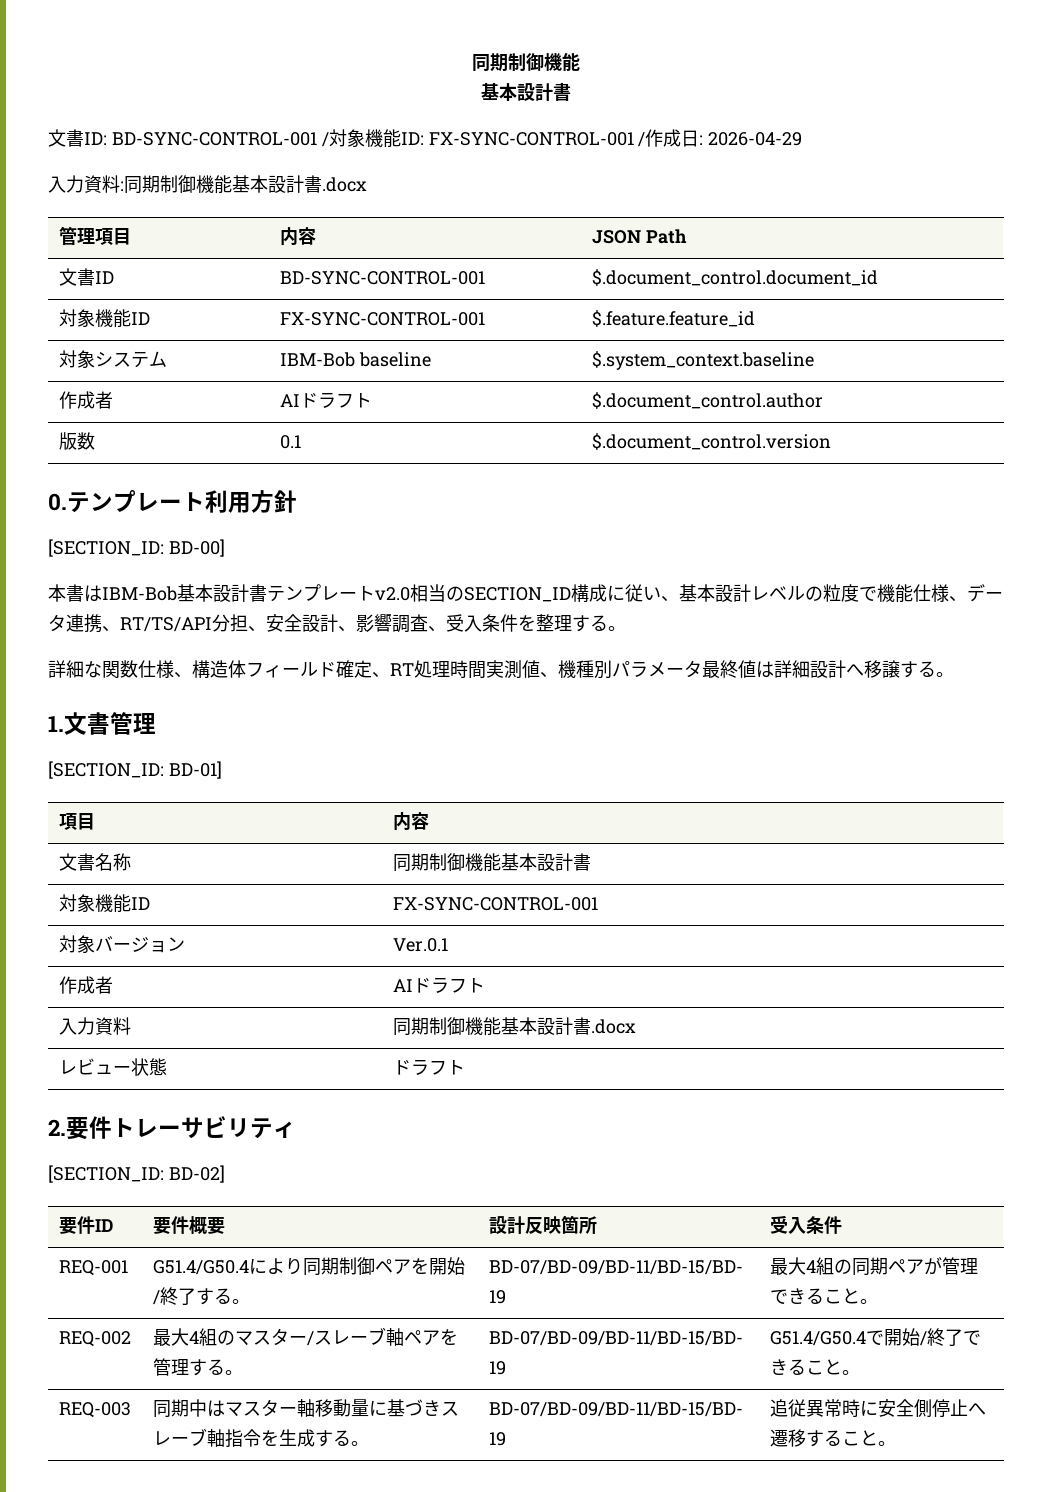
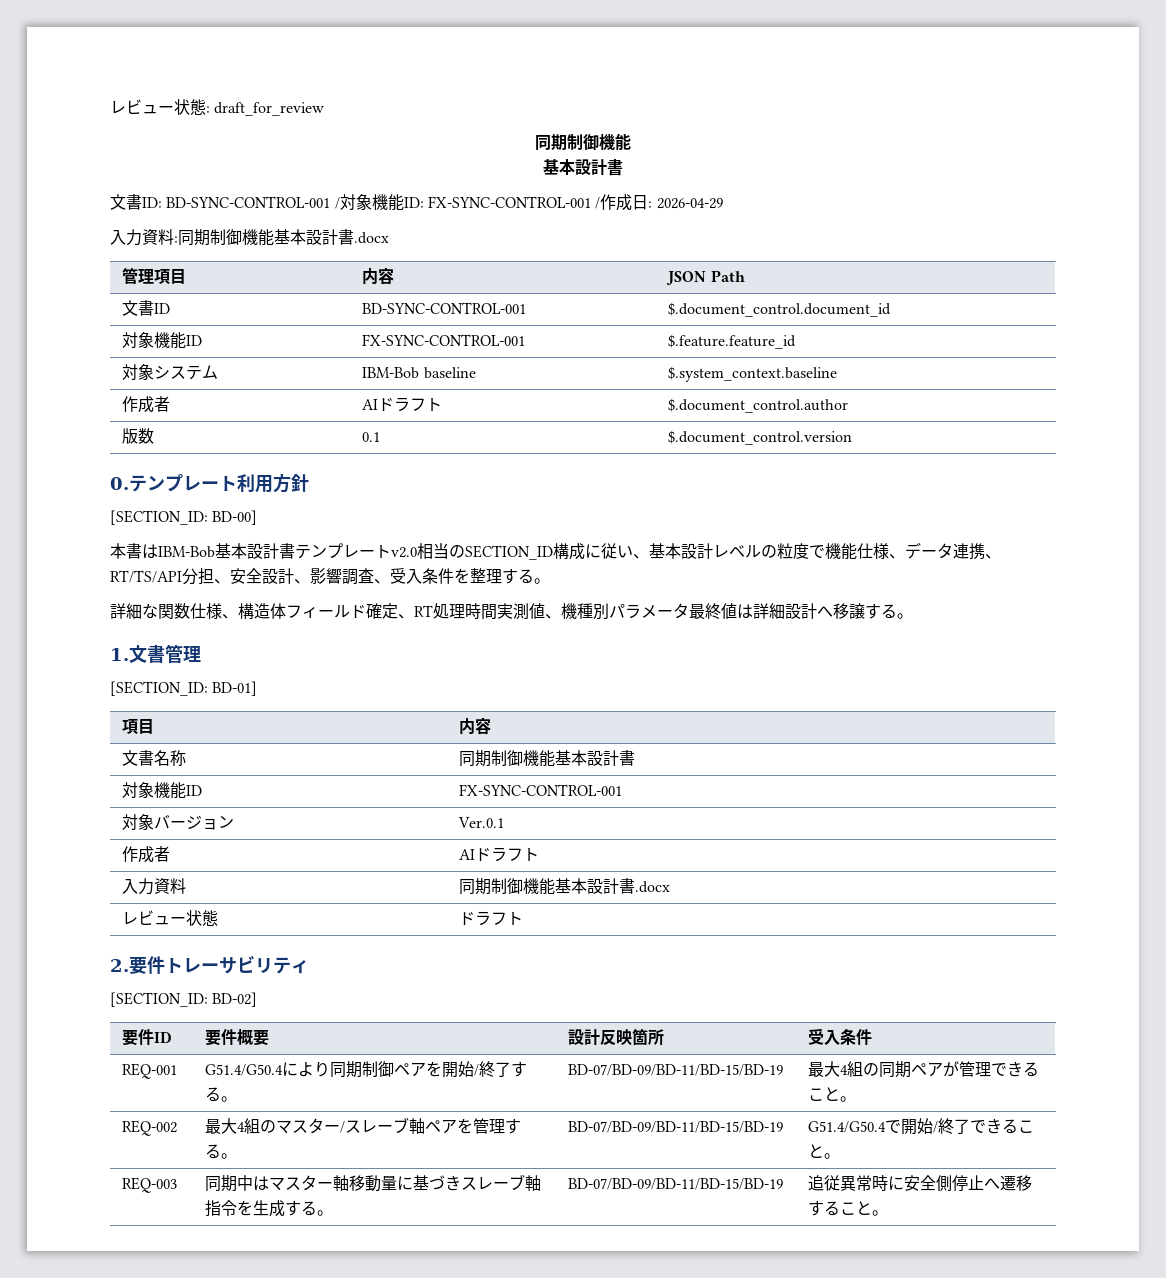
+ レビュー状態: draft_for_review

